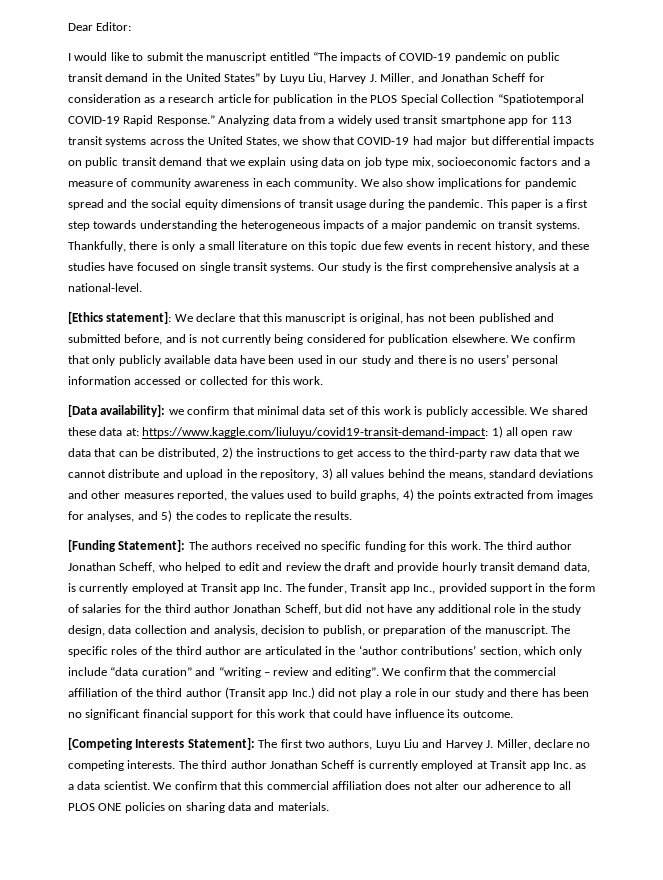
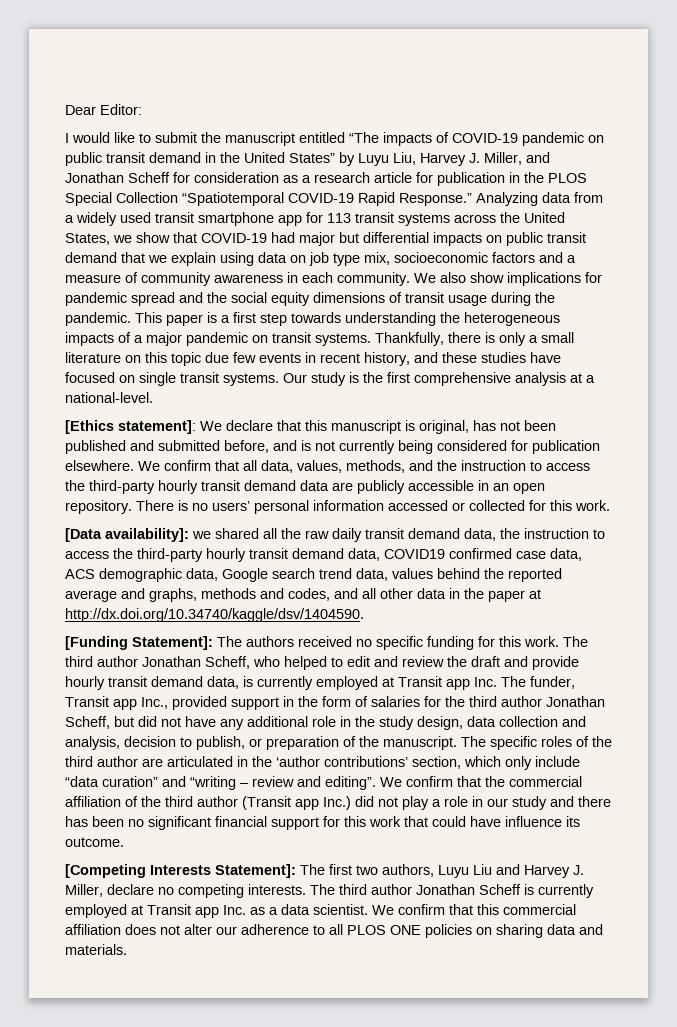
- We confirm that only publicly available data have been used in our study and there is no users’ personal information accessed or collected for this work.
+ We confirm that all data, values, methods, and the instruction to access the third-party hourly transit demand data are publicly accessible in an open repository. There is no users’ personal information accessed or collected for this work.
- [Data availability]: we confirm that minimal data set of this work is publicly accessible. We shared these data at: https://www.kaggle.com/liuluyu/covid19-transit-demand-impact: 1) all open raw data that can be distributed, 2) the instructions to get access to the third-party raw data that we cannot distribute and upload in the repository, 3) all values behind the means, standard deviations and other measures reported, the values used to build graphs, 4) the points extracted from images for analyses, and 5) the codes to replicate the results.
+ [Data availability]: we shared all the raw daily transit demand data, the instruction to access the third-party hourly transit demand data, COVID19 confirmed case data, ACS demographic data, Google search trend data, values behind the reported average and graphs, methods and codes, and all other data in the paper at http://dx.doi.org/10.34740/kaggle/dsv/1404590.

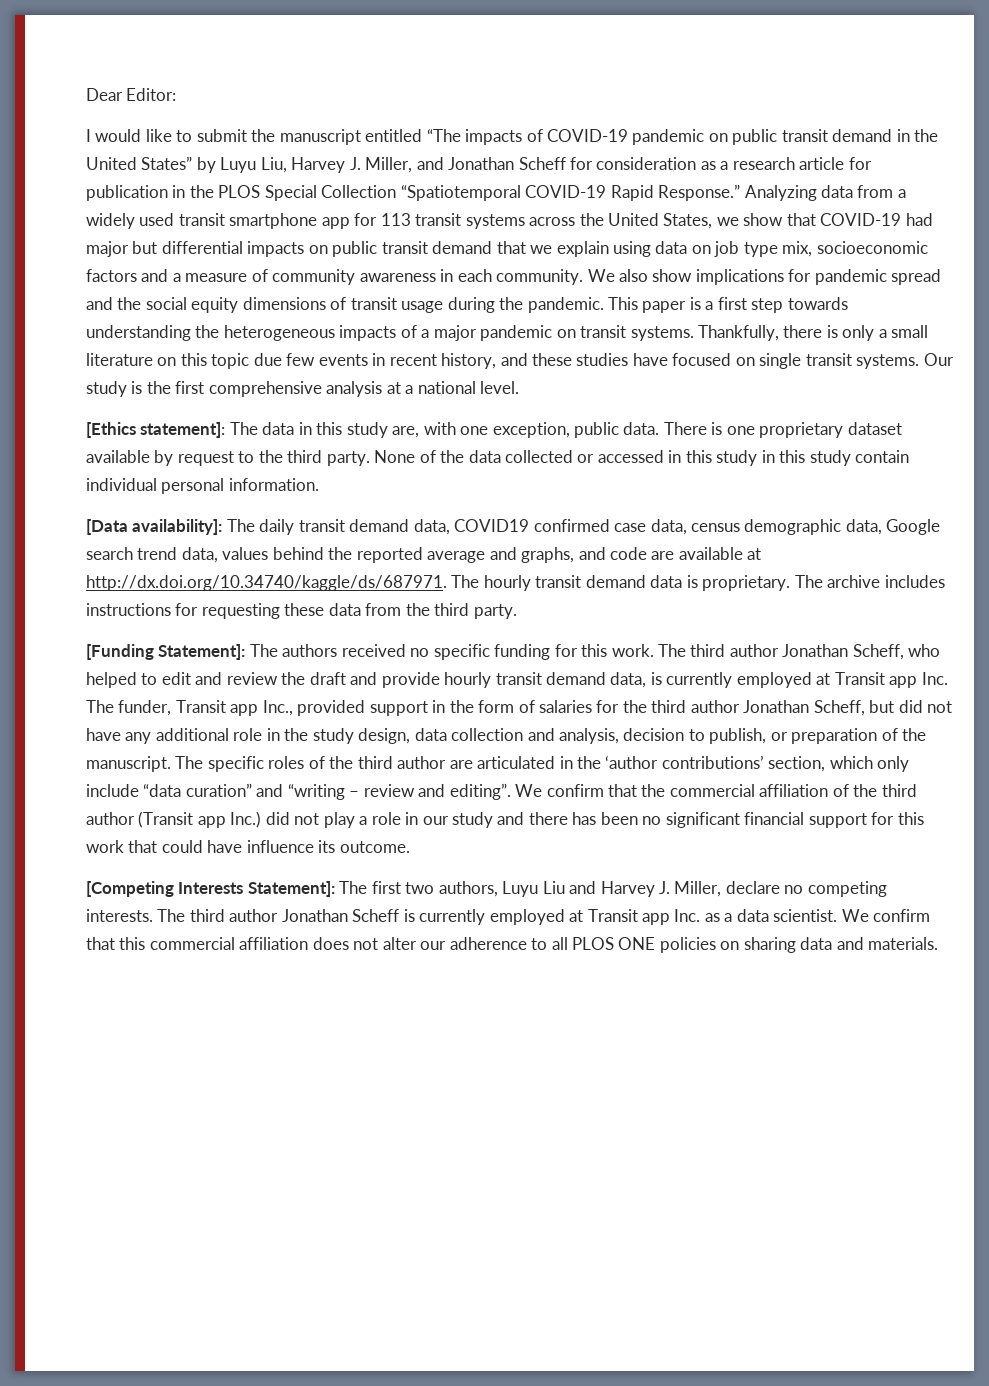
- Our study is the first comprehensive analysis at a national-level.
+ Our study is the first comprehensive analysis at a national level.
- [Ethics statement]: We declare that this manuscript is original, has not been published and submitted before, and is not currently being considered for publication elsewhere. We confirm that all data, values, methods, and the instruction to access the third-party hourly transit demand data are publicly accessible in an open repository. There is no users’ personal information accessed or collected for this work.
- [Data availability]: we shared all the raw daily transit demand data, the instruction to access the third-party hourly transit demand data, COVID19 confirmed case data, ACS demographic data, Google search trend data, values behind the reported average and graphs, methods and codes, and all other data in the paper at http://dx.doi.org/10.34740/kaggle/dsv/1404590.
+ [Ethics statement]: The data in this study are, with one exception, public data. There is one proprietary dataset available by request to the third party. None of the data collected or accessed in this study in this study contain individual personal information.
+ [Data availability]: The daily transit demand data, COVID19 confirmed case data, census demographic data, Google search trend data, values behind the reported average and graphs, and code are available at http://dx.doi.org/10.34740/kaggle/ds/687971. The hourly transit demand data is proprietary. The archive includes instructions for requesting these data from the third party.

